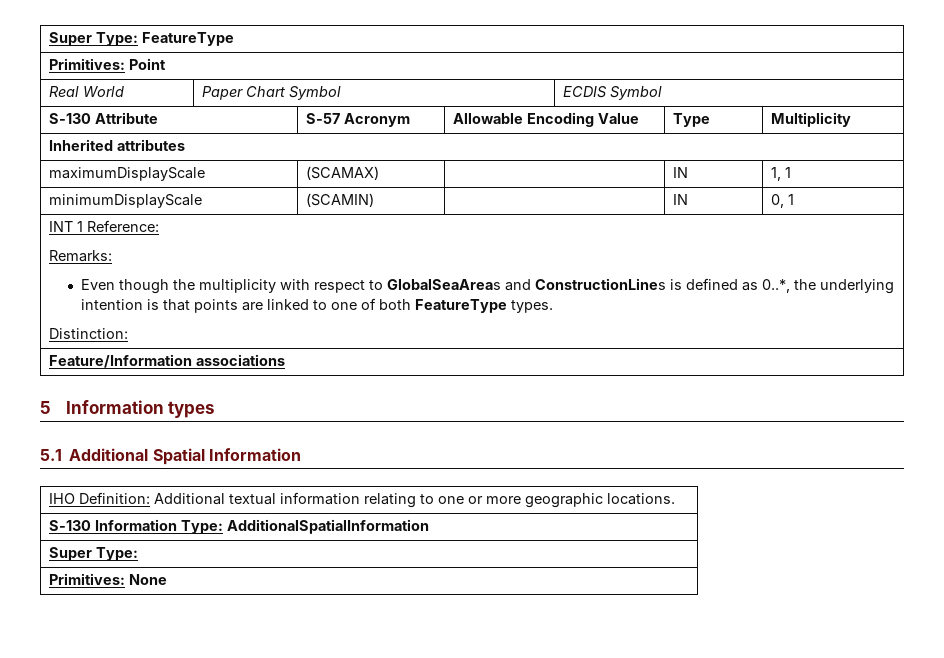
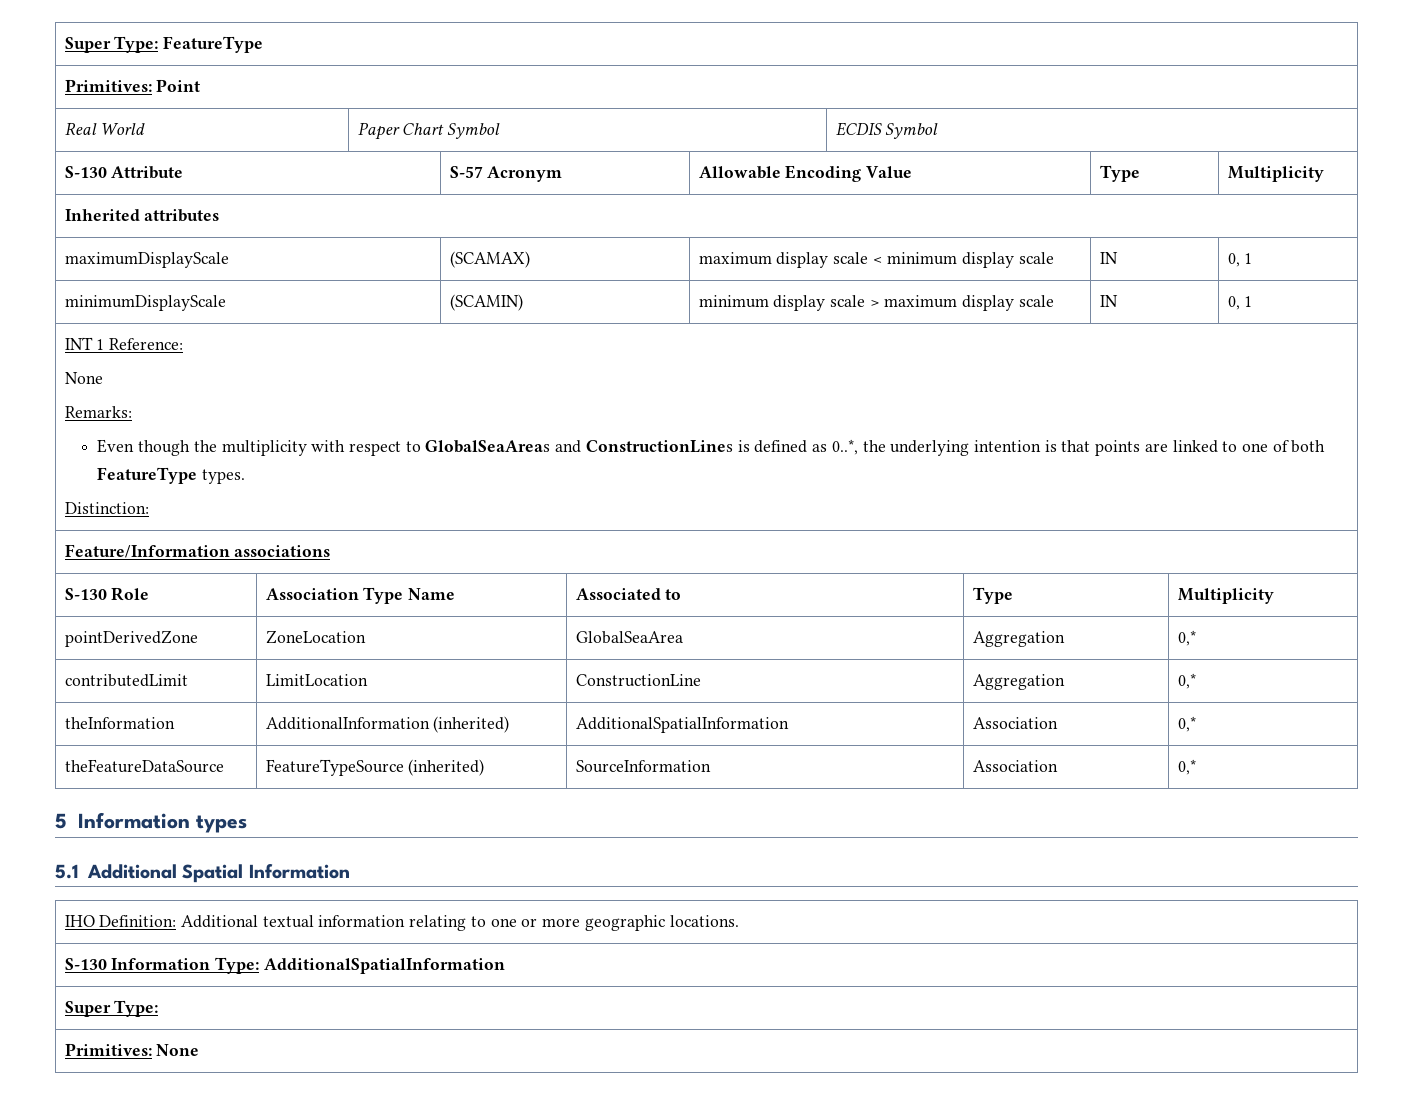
- maximumDisplayScale | (SCAMAX) | | IN | 1, 1
+ maximumDisplayScale | (SCAMAX) | maximum display scale < minimum display scale | IN | 0, 1
- minimumDisplayScale | (SCAMIN) | | IN | 0, 1
+ minimumDisplayScale | (SCAMIN) | minimum display scale > maximum display scale | IN | 0, 1
  INT 1 Reference:
+ None
+ S-130 Role | Association Type Name | Associated to | Type | Multiplicity
+ pointDerivedZone | ZoneLocation | GlobalSeaArea | Aggregation | 0,*
+ contributedLimit | LimitLocation | ConstructionLine | Aggregation | 0,*
+ theInformation | AdditionalInformation (inherited) | AdditionalSpatialInformation | Association | 0,*
+ theFeatureDataSource | FeatureTypeSource (inherited) | SourceInformation | Association | 0,*

